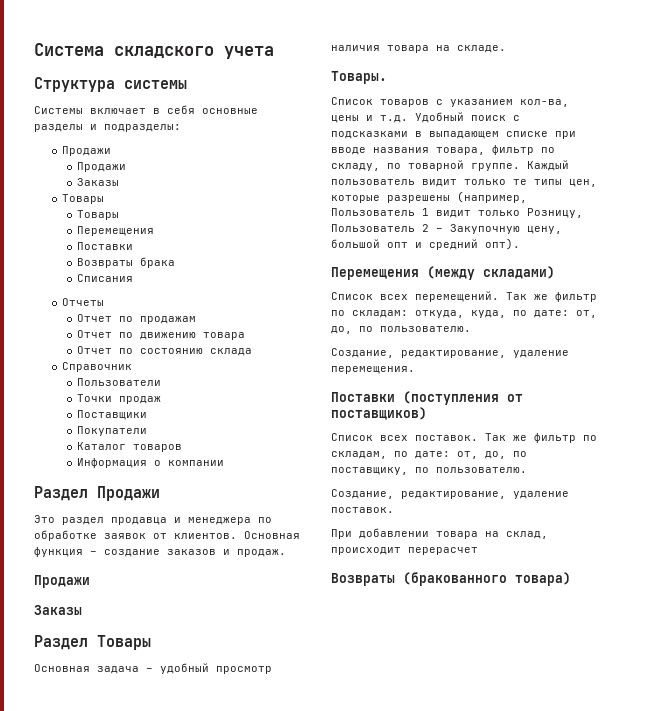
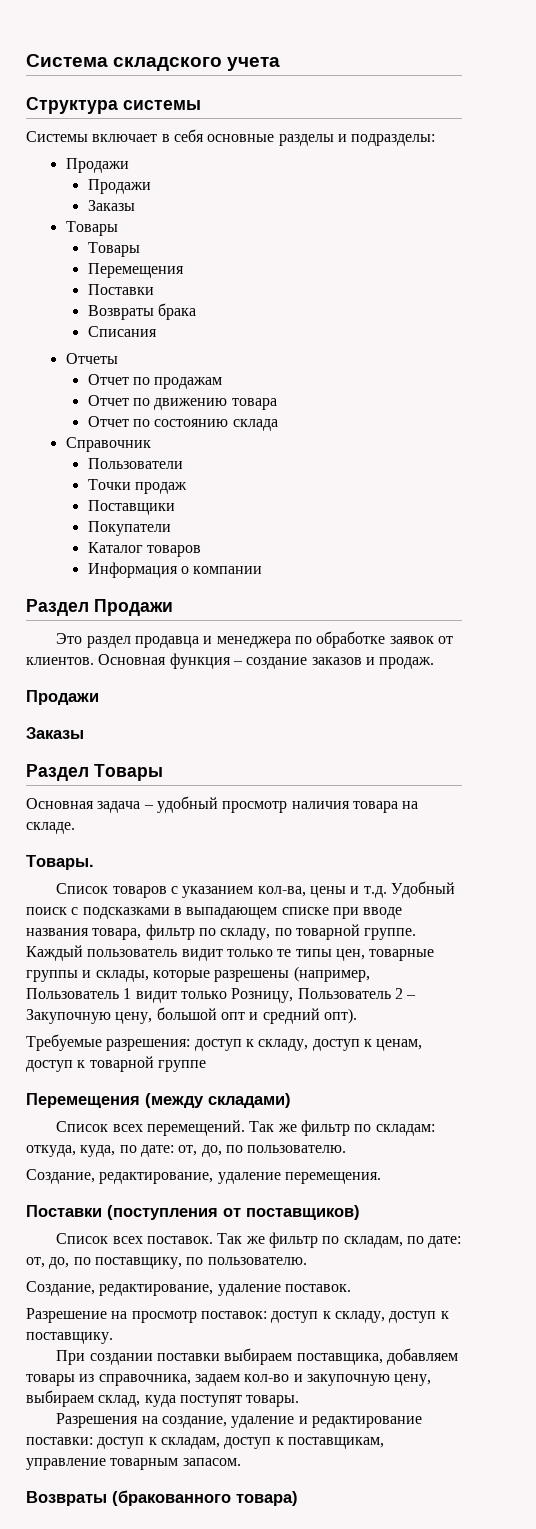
- Каждый пользователь видит только те типы цен, которые разрешены (например, Пользователь 1 видит только Розницу, Пользователь 2 – Закупочную цену, большой опт и средний опт).
+ Каждый пользователь видит только те типы цен, товарные группы и склады, которые разрешены (например, Пользователь 1 видит только Розницу, Пользователь 2 – Закупочную цену, большой опт и средний опт).
+ Требуемые разрешения: доступ к складу, доступ к ценам, доступ к товарной группе
- При добавлении товара на склад, происходит перерасчет
+ Разрешение на просмотр поставок: доступ к складу, доступ к поставщику.
+ При создании поставки выбираем поставщика, добавляем товары из справочника, задаем кол-во и закупочную цену, выбираем склад, куда поступят товары.
+ Разрешения на создание, удаление и редактирование поставки: доступ к складам, доступ к поставщикам, управление товарным запасом.

